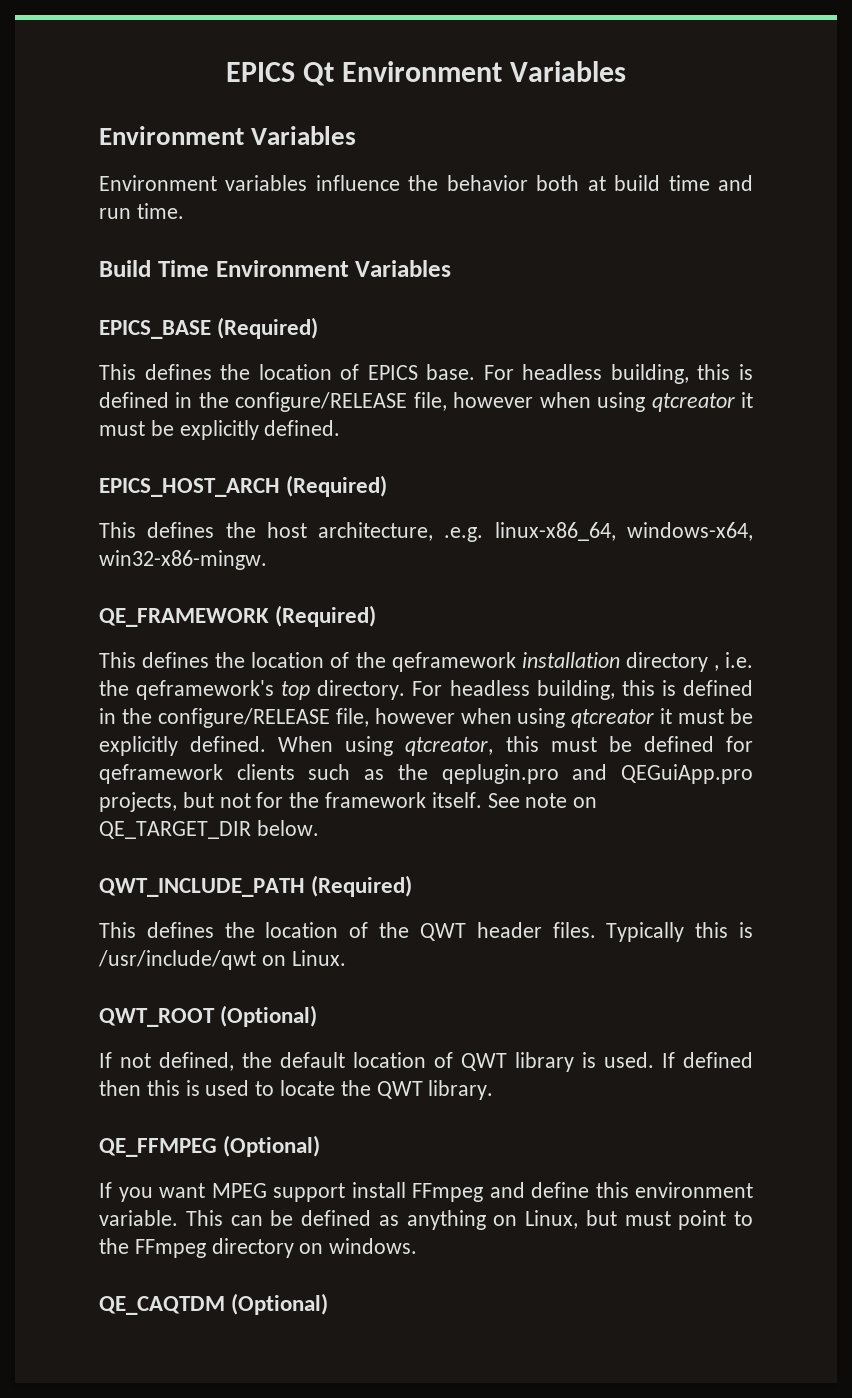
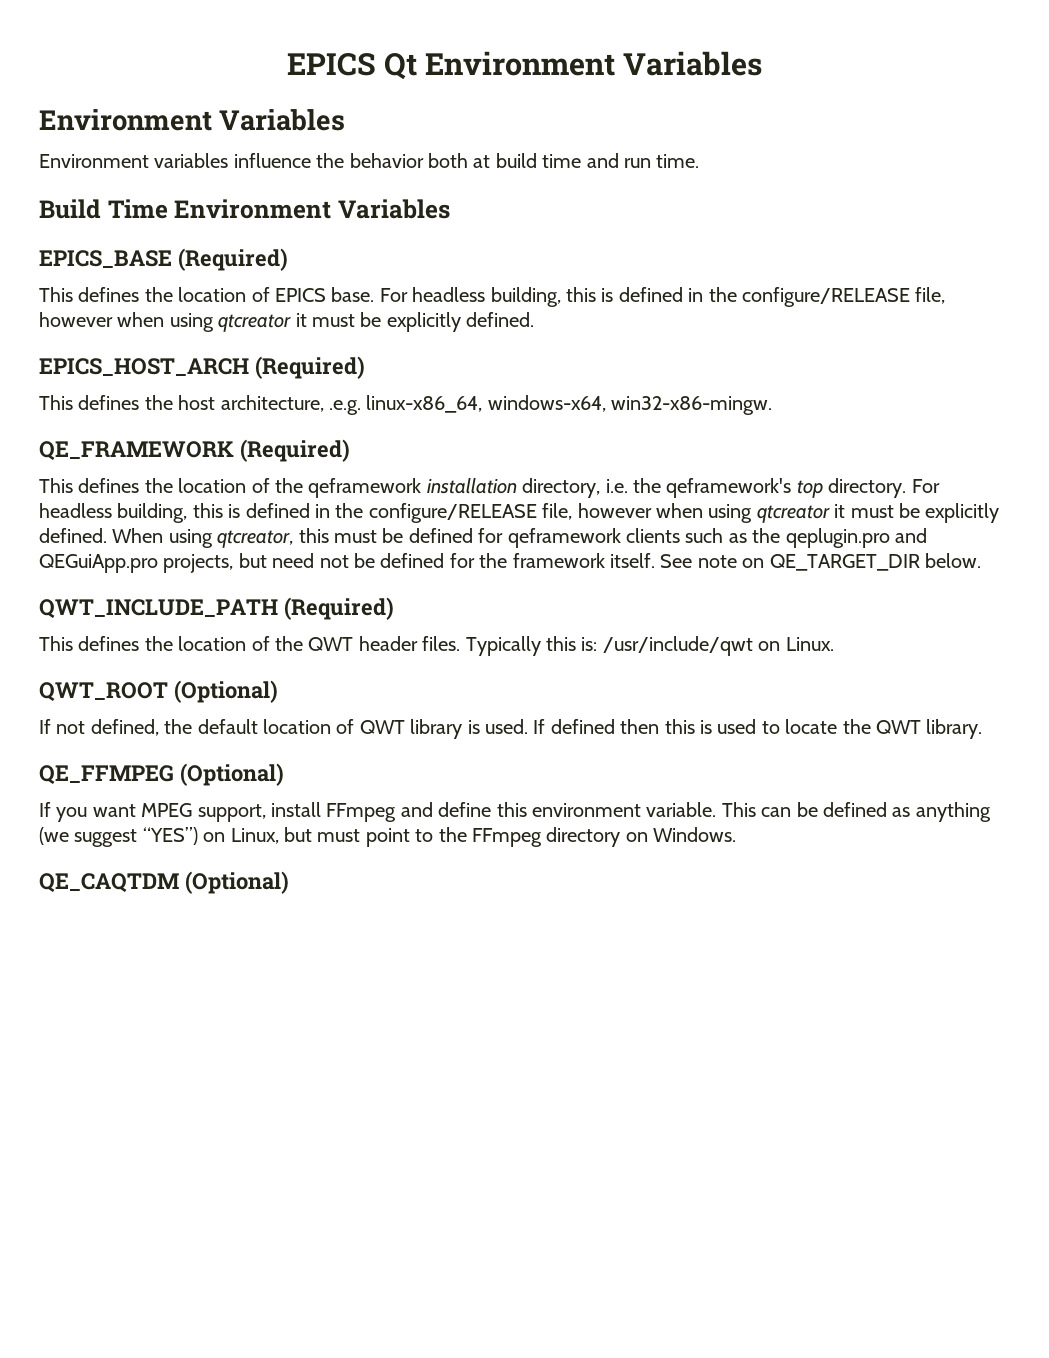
- This defines the location of the qeframework installation directory , i.e. the qeframework's top directory.
+ This defines the location of the qeframework installation directory, i.e. the qeframework's top directory.
- When using qtcreator, this must be defined for qeframework clients such as the qeplugin.pro and QEGuiApp.pro projects, but not for the framework itself.
+ When using qtcreator, this must be defined for qeframework clients such as the qeplugin.pro and QEGuiApp.pro projects, but need not be defined for the framework itself.
- Typically this is /usr/include/qwt on Linux.
+ Typically this is: /usr/include/qwt on Linux.
- If you want MPEG support install FFmpeg and define this environment variable.
+ If you want MPEG support, install FFmpeg and define this environment variable.
- This can be defined as anything on Linux, but must point to the FFmpeg directory on windows.
+ This can be defined as anything (we suggest “YES”) on Linux, but must point to the FFmpeg directory on Windows.

